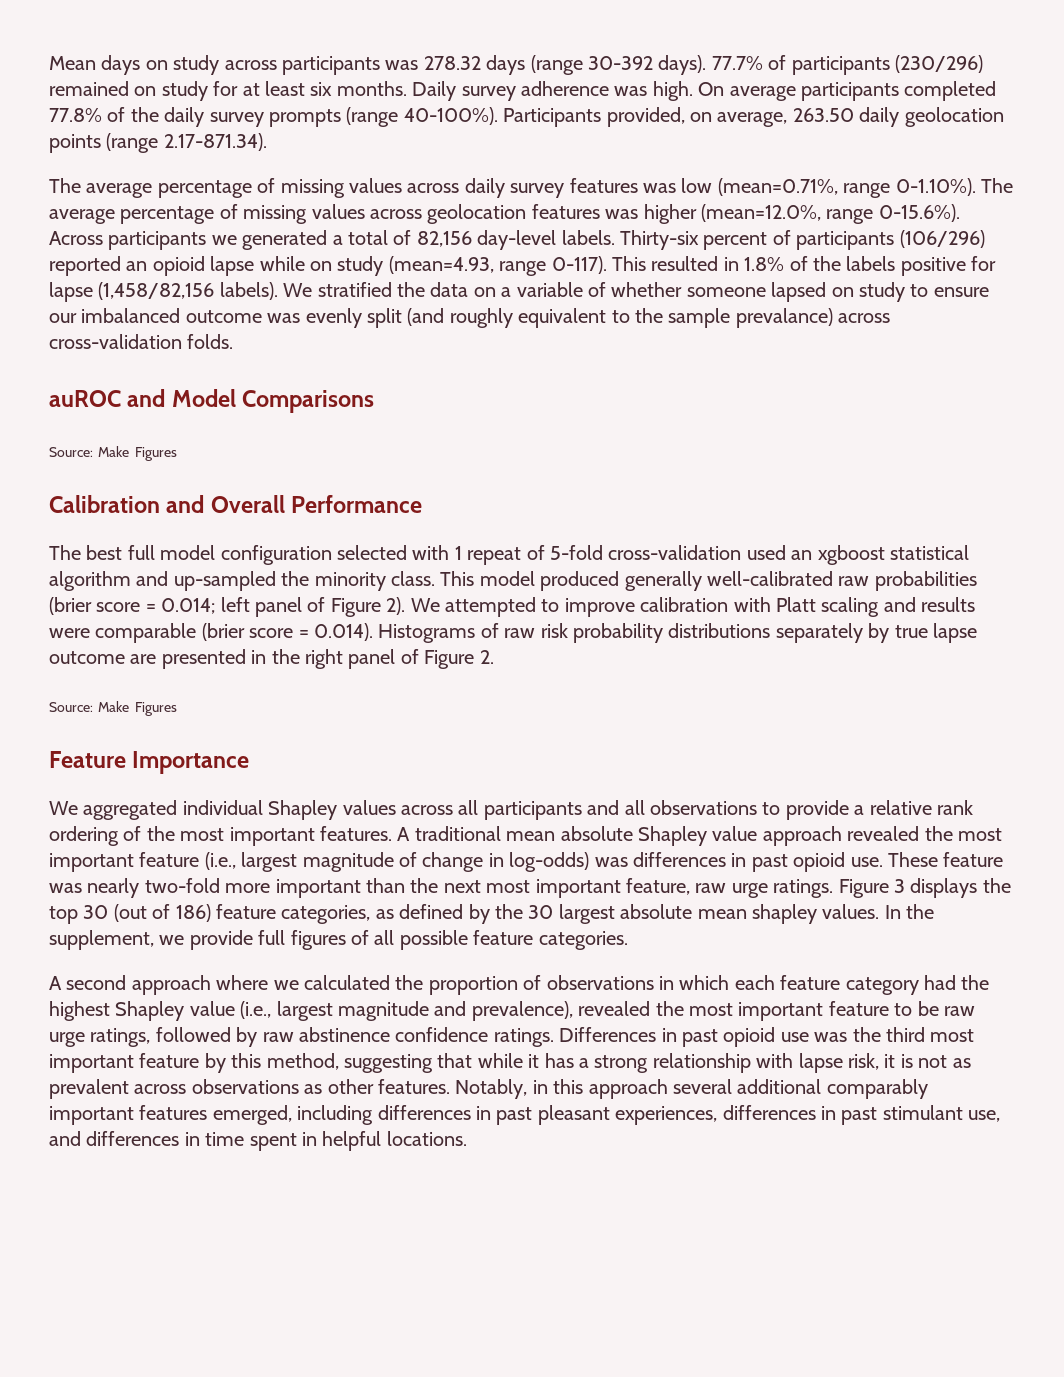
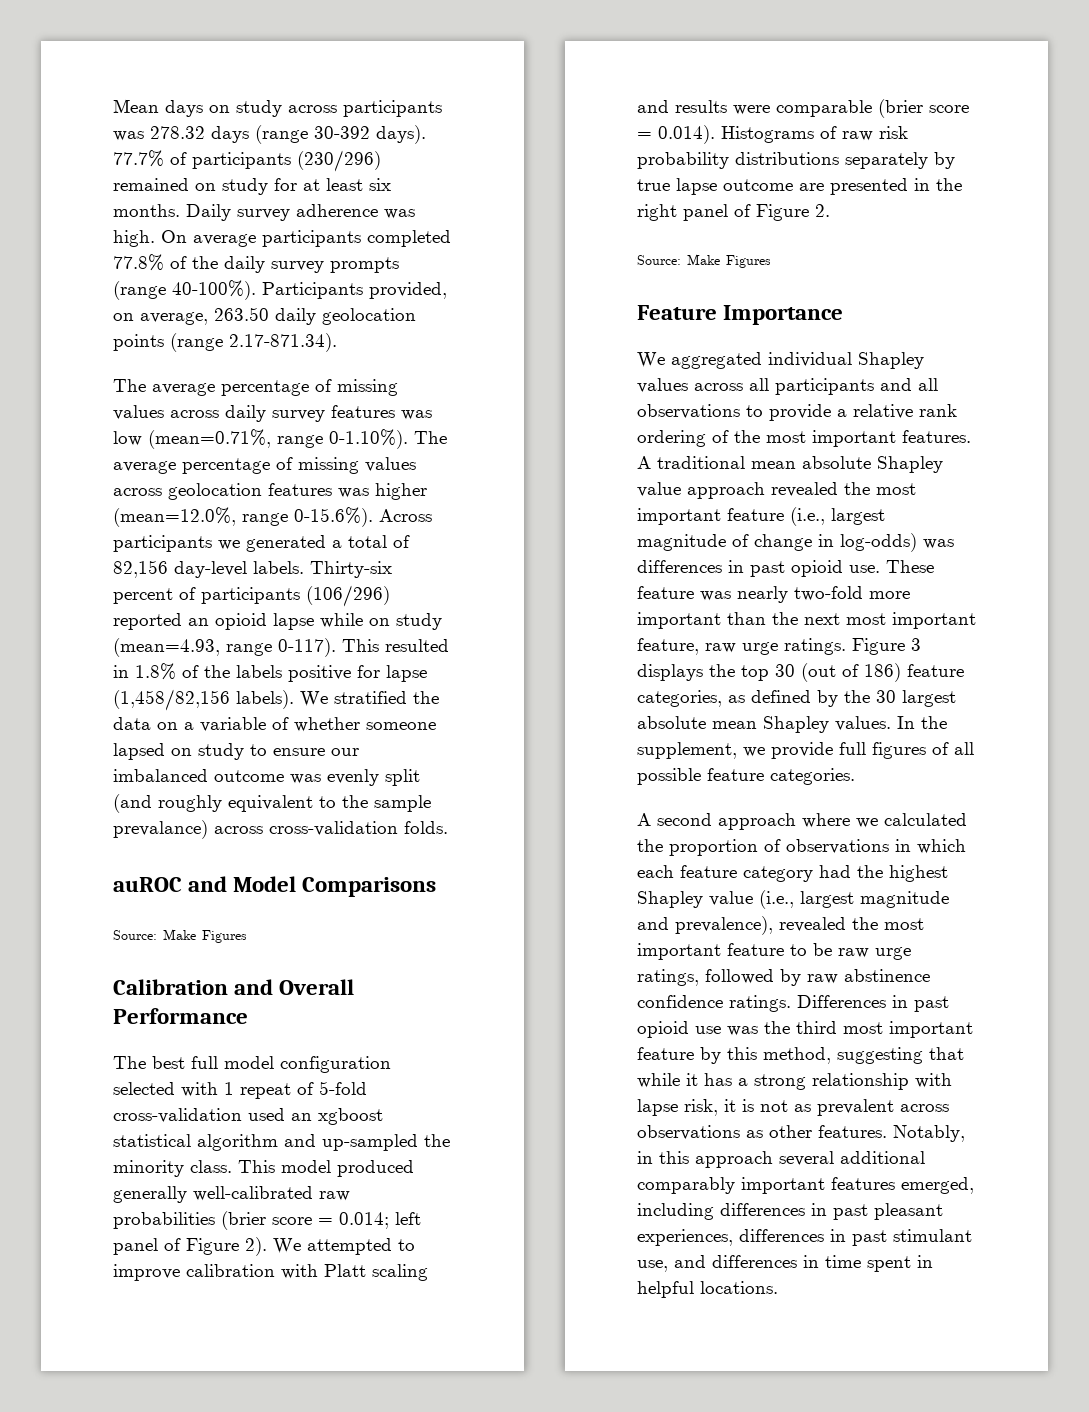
- Figure 3 displays the top 30 (out of 186) feature categories, as defined by the 30 largest absolute mean shapley values.
+ Figure 3 displays the top 30 (out of 186) feature categories, as defined by the 30 largest absolute mean Shapley values.

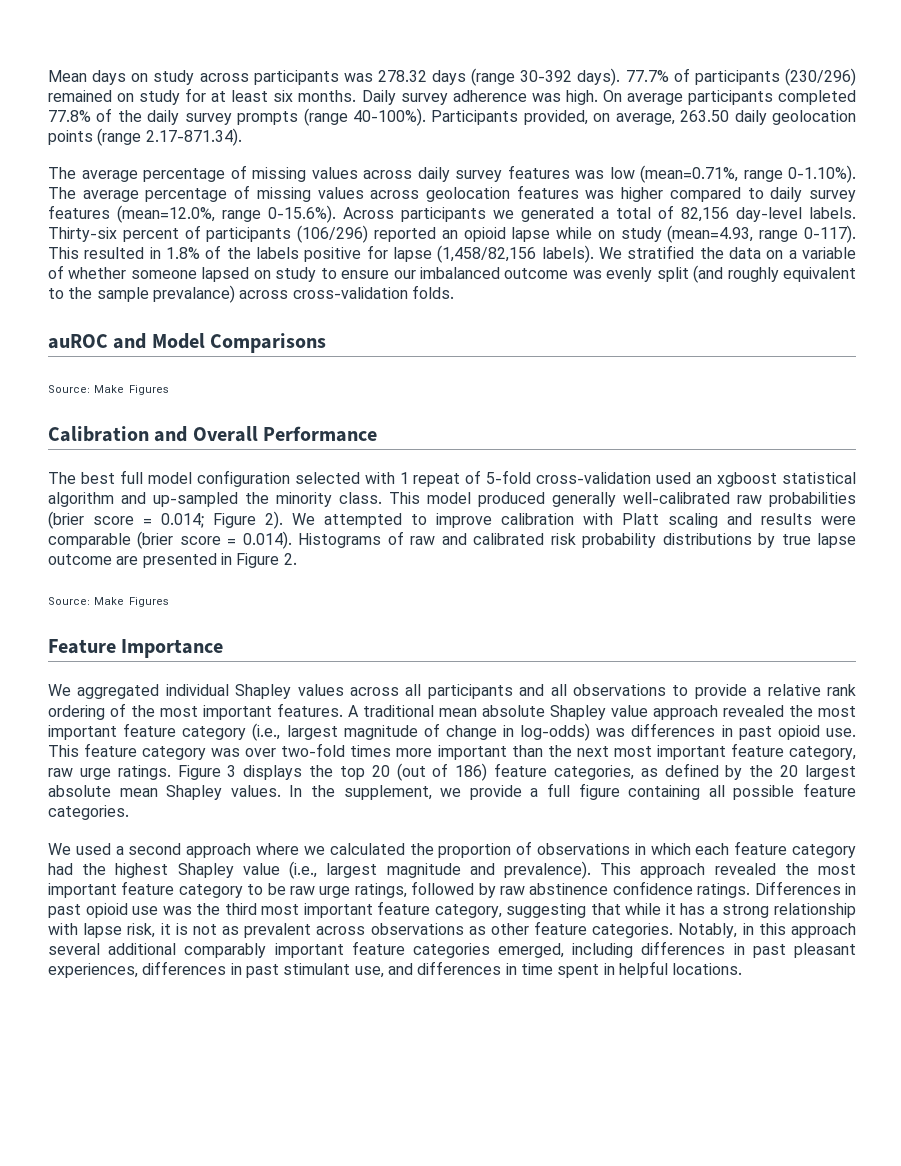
- The average percentage of missing values across daily survey features was low (mean=0.71%, range 0-1.10%). The average percentage of missing values across geolocation features was higher (mean=12.0%, range 0-15.6%). Across participants we generated a total of 82,156 day-level labels.
+ The average percentage of missing values across daily survey features was low (mean=0.71%, range 0-1.10%). The average percentage of missing values across geolocation features was higher compared to daily survey features (mean=12.0%, range 0-15.6%). Across participants we generated a total of 82,156 day-level labels.
- This model produced generally well-calibrated raw probabilities (brier score = 0.014; left panel of Figure 2).
+ This model produced generally well-calibrated raw probabilities (brier score = 0.014; Figure 2).
- We attempted to improve calibration with Platt scaling and results were comparable (brier score = 0.014). Histograms of raw risk probability distributions separately by true lapse outcome are presented in the right panel of Figure 2.
+ We attempted to improve calibration with Platt scaling and results were comparable (brier score = 0.014). Histograms of raw and calibrated risk probability distributions by true lapse outcome are presented in Figure 2.
- A traditional mean absolute Shapley value approach revealed the most important feature (i.e., largest magnitude of change in log-odds) was differences in past opioid use.
+ A traditional mean absolute Shapley value approach revealed the most important feature category (i.e., largest magnitude of change in log-odds) was differences in past opioid use.
- These feature was nearly two-fold more important than the next most important feature, raw urge ratings.
+ This feature category was over two-fold times more important than the next most important feature category, raw urge ratings.
- Figure 3 displays the top 30 (out of 186) feature categories, as defined by the 30 largest absolute mean Shapley values.
+ Figure 3 displays the top 20 (out of 186) feature categories, as defined by the 20 largest absolute mean Shapley values.
- In the supplement, we provide full figures of all possible feature categories.
+ In the supplement, we provide a full figure containing all possible feature categories.
- A second approach where we calculated the proportion of observations in which each feature category had the highest Shapley value (i.e., largest magnitude and prevalence), revealed the most important feature to be raw urge ratings, followed by raw abstinence confidence ratings.
+ We used a second approach where we calculated the proportion of observations in which each feature category had the highest Shapley value (i.e., largest magnitude and prevalence). This approach revealed the most important feature category to be raw urge ratings, followed by raw abstinence confidence ratings.
- Differences in past opioid use was the third most important feature by this method, suggesting that while it has a strong relationship with lapse risk, it is not as prevalent across observations as other features.
+ Differences in past opioid use was the third most important feature category, suggesting that while it has a strong relationship with lapse risk, it is not as prevalent across observations as other feature categories.
- Notably, in this approach several additional comparably important features emerged, including differences in past pleasant experiences, differences in past stimulant use, and differences in time spent in helpful locations.
+ Notably, in this approach several additional comparably important feature categories emerged, including differences in past pleasant experiences, differences in past stimulant use, and differences in time spent in helpful locations.

